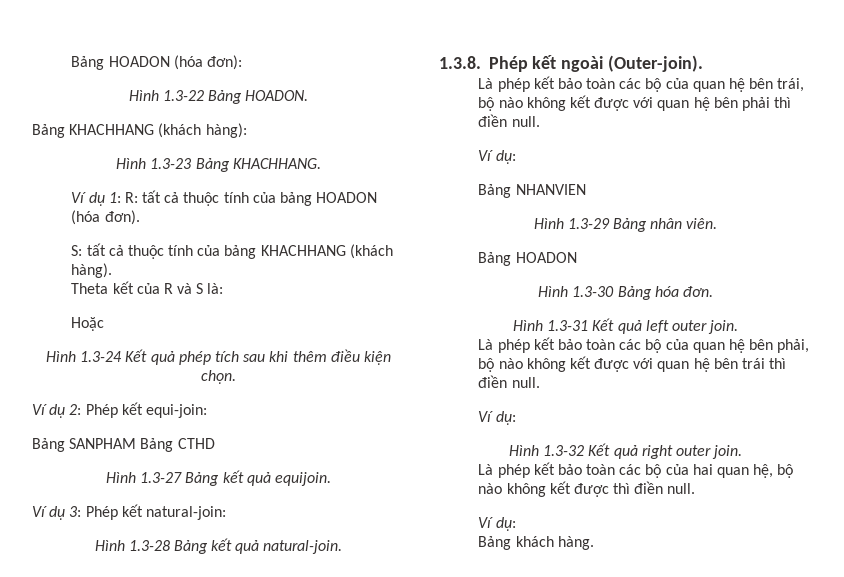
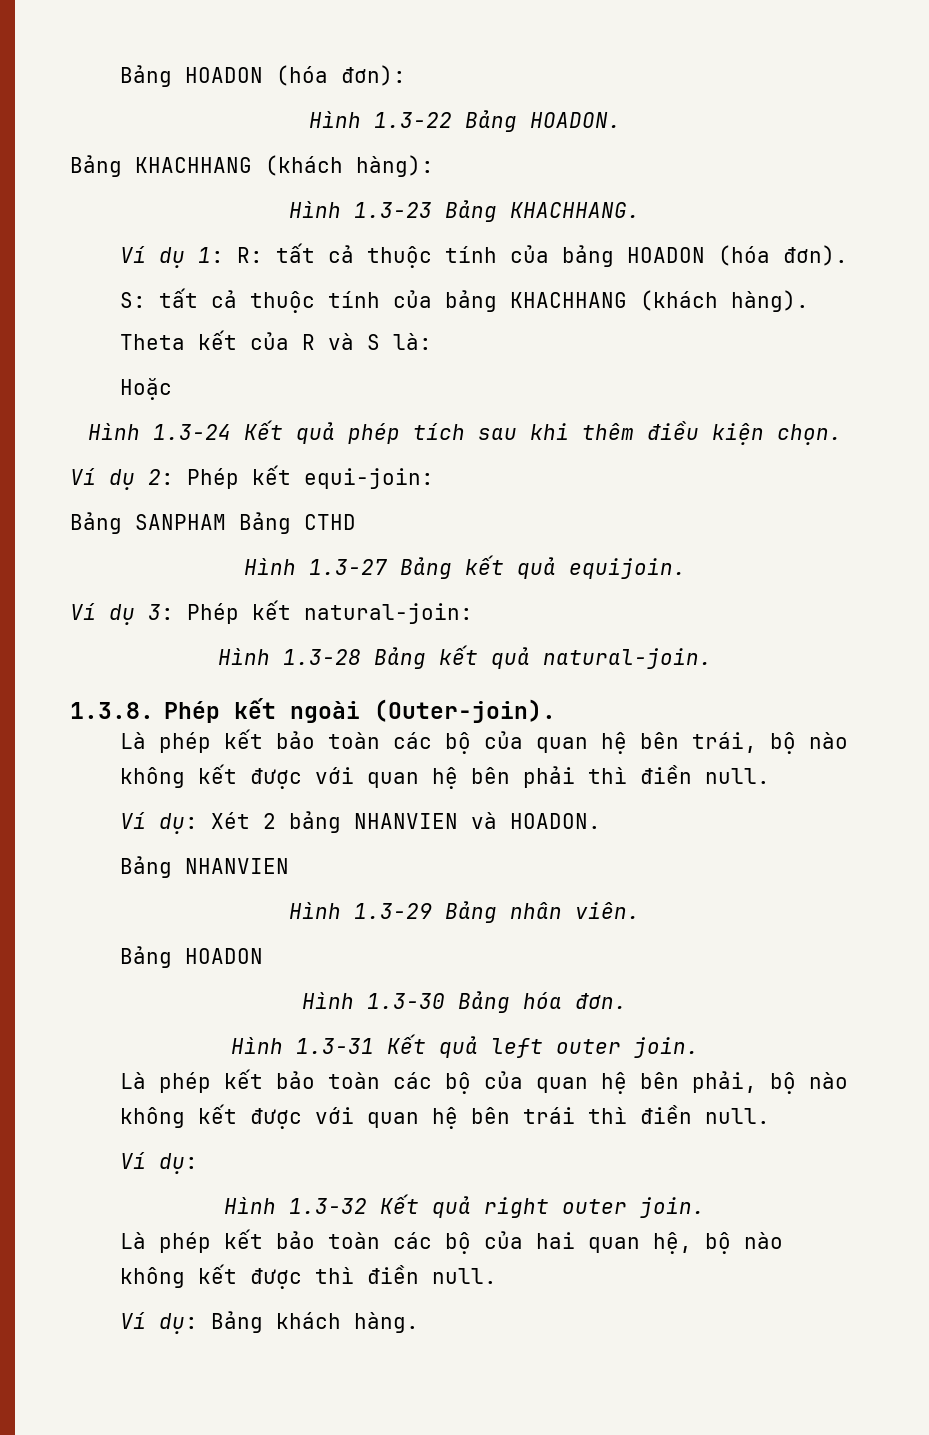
  Là phép kết bảo toàn các bộ của quan hệ bên trái, bộ nào không kết được với quan hệ bên phải thì điền null.
- Ví dụ:
+ Ví dụ: Xét 2 bảng NHANVIEN và HOADON.
  Là phép kết bảo toàn các bộ của hai quan hệ, bộ nào không kết được thì điền null.
- Ví dụ:
- Bảng khách hàng.
+ Ví dụ: Bảng khách hàng.

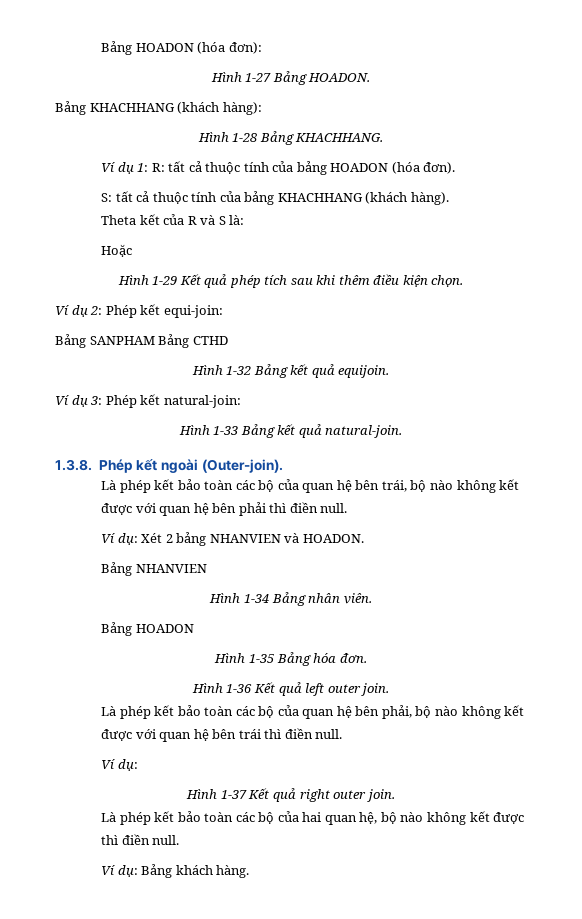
- Hình 1.3-22 Bảng HOADON.
+ Hình 1-27 Bảng HOADON.
- Hình 1.3-23 Bảng KHACHHANG.
+ Hình 1-28 Bảng KHACHHANG.
- Hình 1.3-24 Kết quả phép tích sau khi thêm điều kiện chọn.
+ Hình 1-29 Kết quả phép tích sau khi thêm điều kiện chọn.
- Hình 1.3-27 Bảng kết quả equijoin.
+ Hình 1-32 Bảng kết quả equijoin.
- Hình 1.3-28 Bảng kết quả natural-join.
+ Hình 1-33 Bảng kết quả natural-join.
- Hình 1.3-29 Bảng nhân viên.
+ Hình 1-34 Bảng nhân viên.
- Hình 1.3-30 Bảng hóa đơn.
+ Hình 1-35 Bảng hóa đơn.
- Hình 1.3-31 Kết quả left outer join.
+ Hình 1-36 Kết quả left outer join.
- Hình 1.3-32 Kết quả right outer join.
+ Hình 1-37 Kết quả right outer join.

